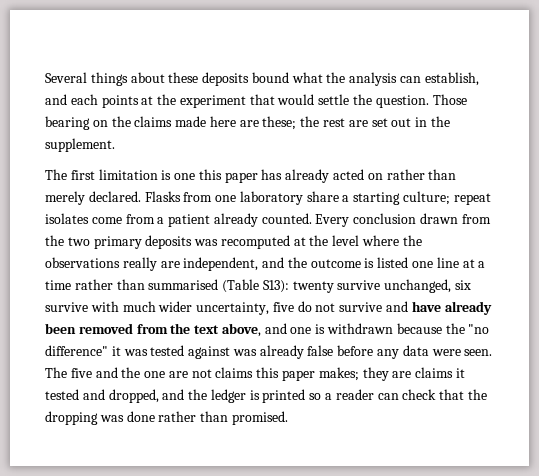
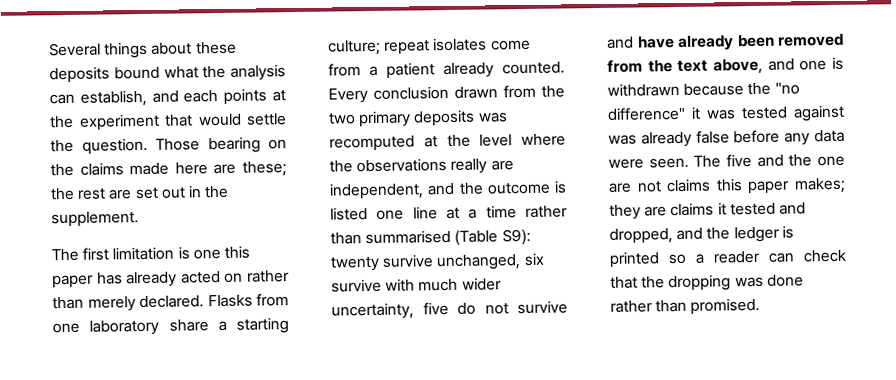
- Every conclusion drawn from the two primary deposits was recomputed at the level where the observations really are independent, and the outcome is listed one line at a time rather than summarised (Table S13):
+ Every conclusion drawn from the two primary deposits was recomputed at the level where the observations really are independent, and the outcome is listed one line at a time rather than summarised (Table S9):

